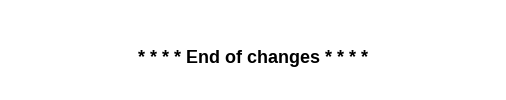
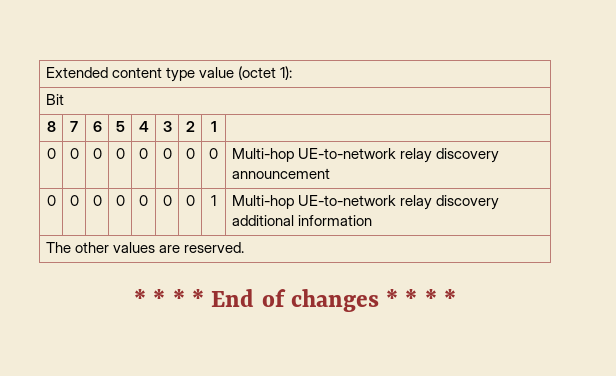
+ Extended content type value (octet 1):
+ Bit
+ 8 | 7 | 6 | 5 | 4 | 3 | 2 | 1 |
+ 0 | 0 | 0 | 0 | 0 | 0 | 0 | 0 | Multi-hop UE-to-network relay discovery announcement
+ 0 | 0 | 0 | 0 | 0 | 0 | 0 | 1 | Multi-hop UE-to-network relay discovery additional information
+ The other values are reserved.

